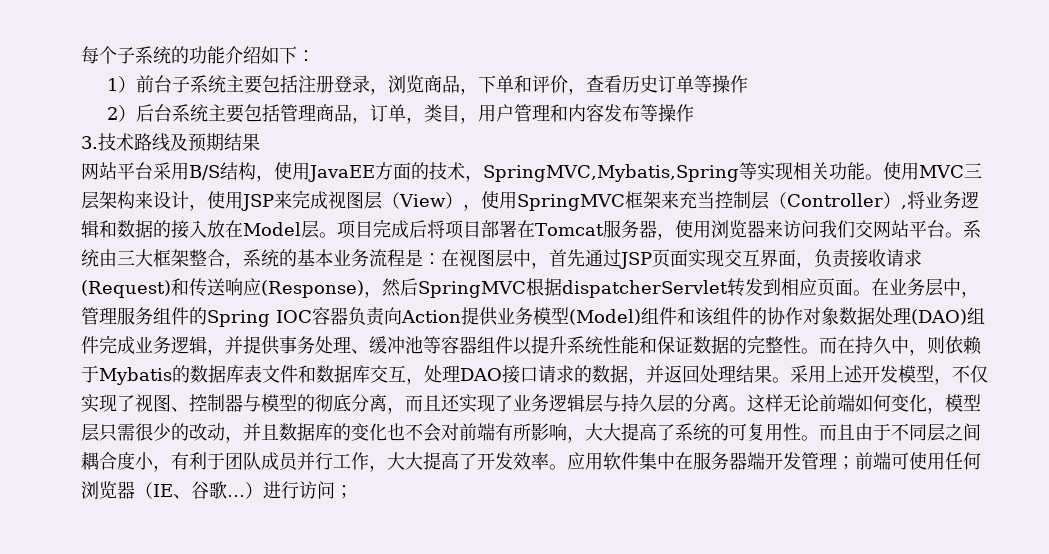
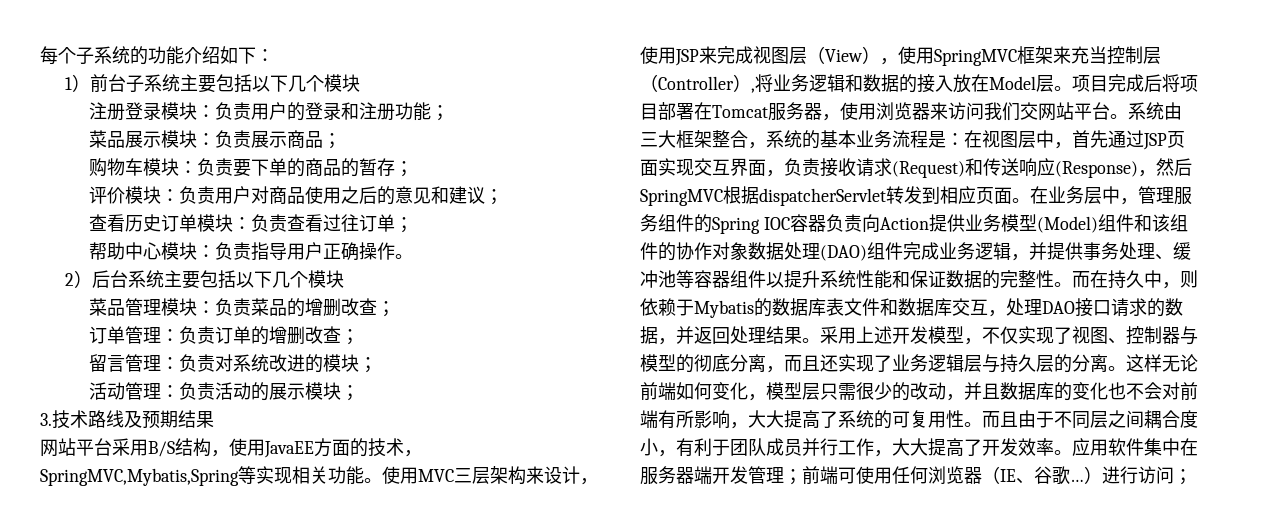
- 1）前台子系统主要包括注册登录，浏览商品，下单和评价，查看历史订单等操作
+ 1）前台子系统主要包括以下几个模块
+ 注册登录模块：负责用户的登录和注册功能；
+ 菜品展示模块：负责展示商品；
+ 购物车模块：负责要下单的商品的暂存；
+ 评价模块：负责用户对商品使用之后的意见和建议；
+ 查看历史订单模块：负责查看过往订单；
+ 帮助中心模块：负责指导用户正确操作。
- 2）后台系统主要包括管理商品，订单，类目，用户管理和内容发布等操作
+ 2）后台系统主要包括以下几个模块
+ 菜品管理模块：负责菜品的增删改查；
+ 订单管理：负责订单的增删改查；
+ 留言管理：负责对系统改进的模块；
+ 活动管理：负责活动的展示模块；

